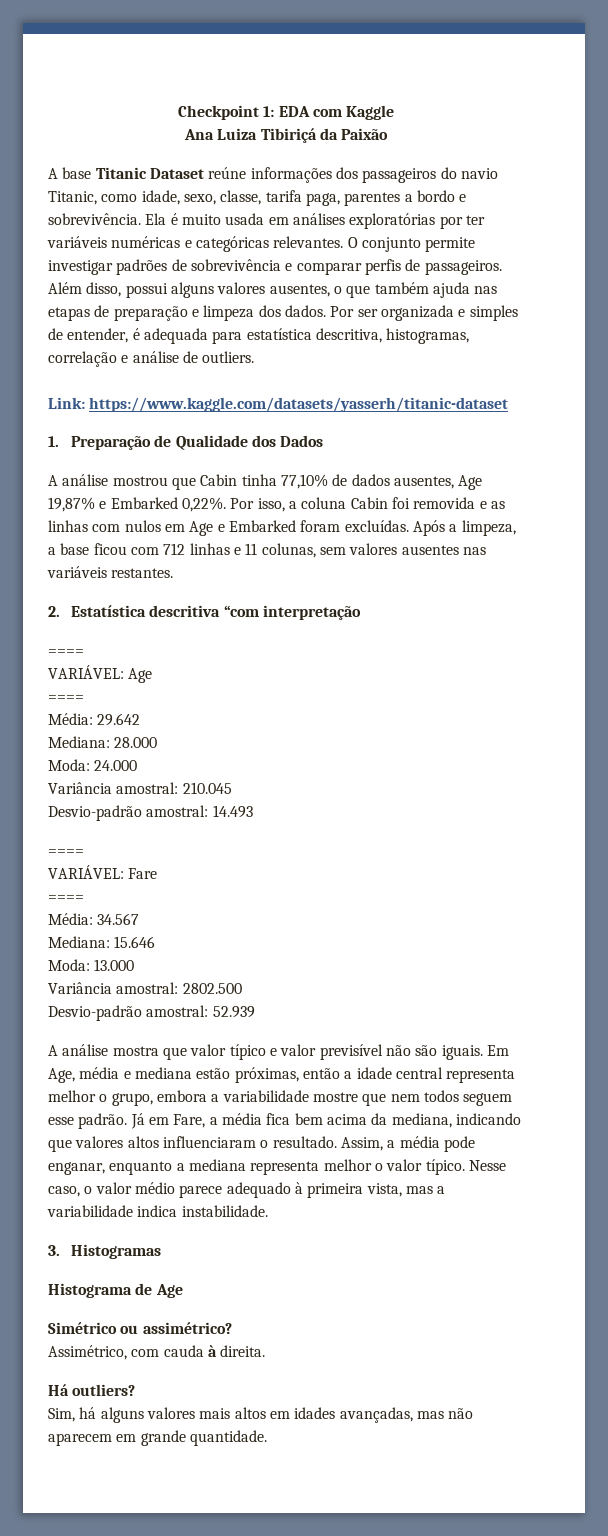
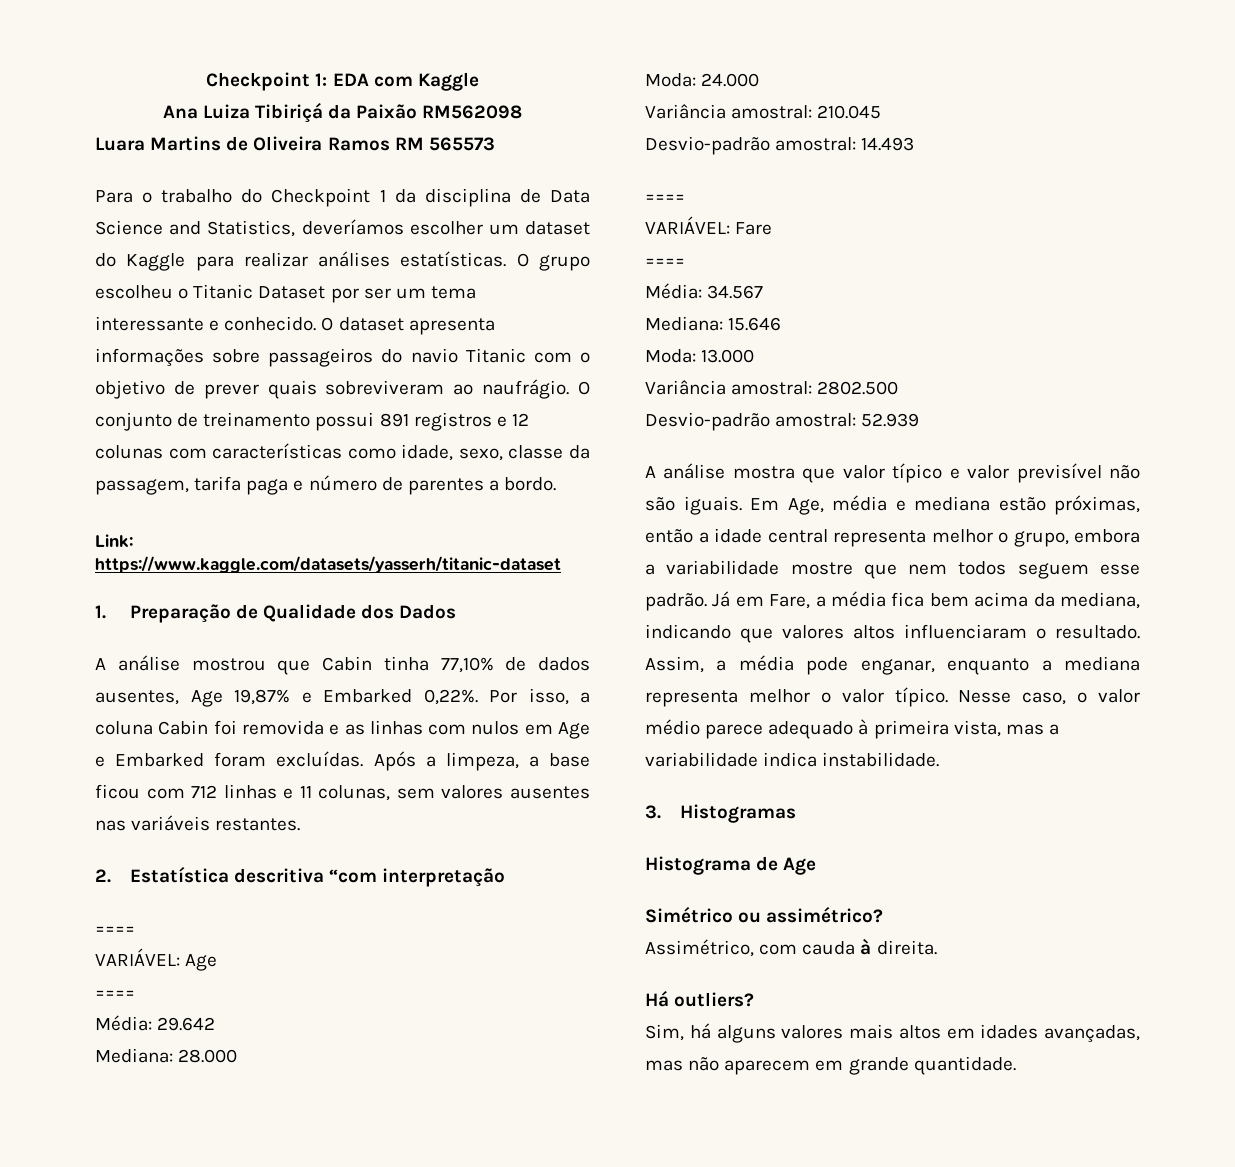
- Ana Luiza Tibiriçá da Paixão
- A base Titanic Dataset reúne informações dos passageiros do navio Titanic, como idade, sexo, classe, tarifa paga, parentes a bordo e sobrevivência. Ela é muito usada em análises exploratórias por ter variáveis numéricas e categóricas relevantes. O conjunto permite investigar padrões de sobrevivência e comparar perfis de passageiros. Além disso, possui alguns valores ausentes, o que também ajuda nas etapas de preparação e limpeza dos dados. Por ser organizada e simples de entender, é adequada para estatística descritiva, histogramas, correlação e análise de outliers.
+ Ana Luiza Tibiriçá da Paixão RM562098
+ Luara Martins de Oliveira Ramos RM 565573
+ Para o trabalho do Checkpoint 1 da disciplina de Data Science and Statistics, deveríamos escolher um dataset do Kaggle para realizar análises estatísticas. O grupo escolheu o Titanic Dataset por ser um tema interessante e conhecido. O dataset apresenta informações sobre passageiros do navio Titanic com o objetivo de prever quais sobreviveram ao naufrágio. O conjunto de treinamento possui 891 registros e 12 colunas com características como idade, sexo, classe da passagem, tarifa paga e número de parentes a bordo.

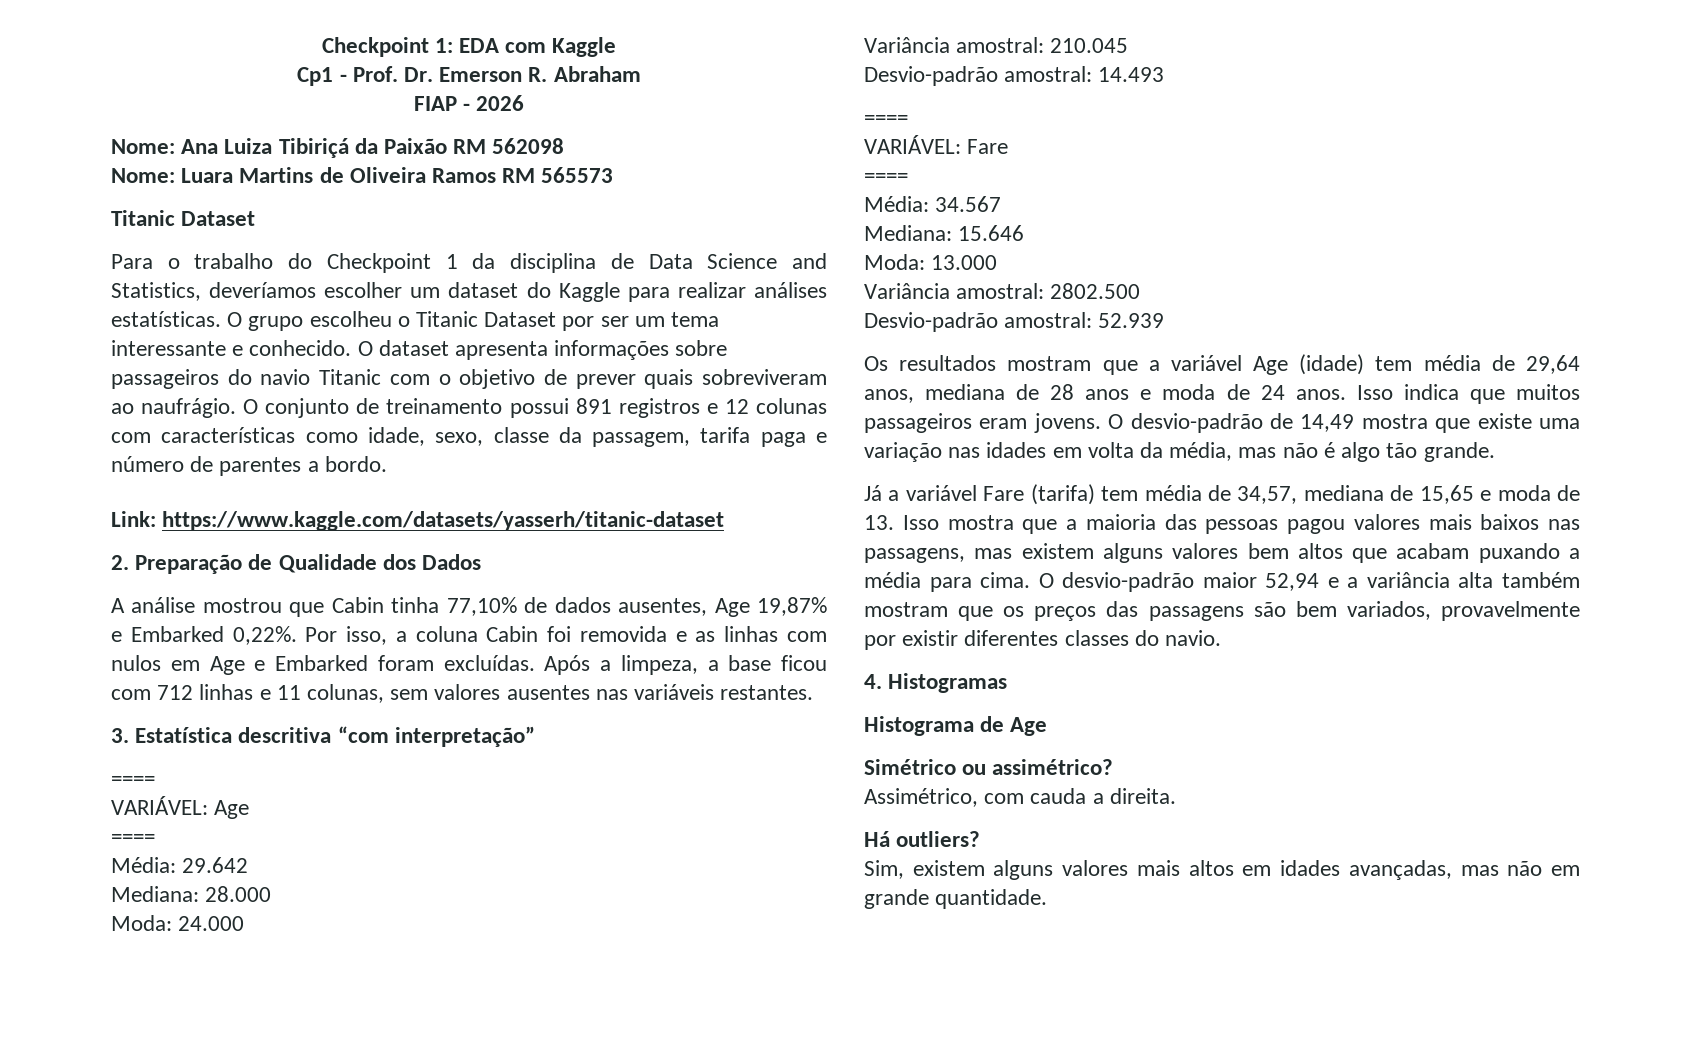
- Ana Luiza Tibiriçá da Paixão RM562098
- Luara Martins de Oliveira Ramos RM 565573
+ Cp1 - Prof. Dr. Emerson R. Abraham
+ FIAP - 2026
+ Nome: Ana Luiza Tibiriçá da Paixão RM 562098
+ Nome: Luara Martins de Oliveira Ramos RM 565573
+ Titanic Dataset
- 1. Preparação de Qualidade dos Dados
+ 2. Preparação de Qualidade dos Dados
- 2. Estatística descritiva “com interpretação
+ 3. Estatística descritiva “com interpretação”
- A análise mostra que valor típico e valor previsível não são iguais. Em Age, média e mediana estão próximas, então a idade central representa melhor o grupo, embora a variabilidade mostre que nem todos seguem esse padrão. Já em Fare, a média fica bem acima da mediana, indicando que valores altos influenciaram o resultado. Assim, a média pode enganar, enquanto a mediana representa melhor o valor típico. Nesse caso, o valor médio parece adequado à primeira vista, mas a variabilidade indica instabilidade.
- 3. Histogramas
+ Os resultados mostram que a variável Age (idade) tem média de 29,64 anos, mediana de 28 anos e moda de 24 anos. Isso indica que muitos passageiros eram jovens. O desvio-padrão de 14,49 mostra que existe uma variação nas idades em volta da média, mas não é algo tão grande.
+ Já a variável Fare (tarifa) tem média de 34,57, mediana de 15,65 e moda de 13. Isso mostra que a maioria das pessoas pagou valores mais baixos nas passagens, mas existem alguns valores bem altos que acabam puxando a média para cima. O desvio-padrão maior 52,94 e a variância alta também mostram que os preços das passagens são bem variados, provavelmente por existir diferentes classes do navio.
+ 4. Histogramas
- Assimétrico, com cauda à direita.
+ Assimétrico, com cauda a direita.
- Sim, há alguns valores mais altos em idades avançadas, mas não aparecem em grande quantidade.
+ Sim, existem alguns valores mais altos em idades avançadas, mas não em grande quantidade.

